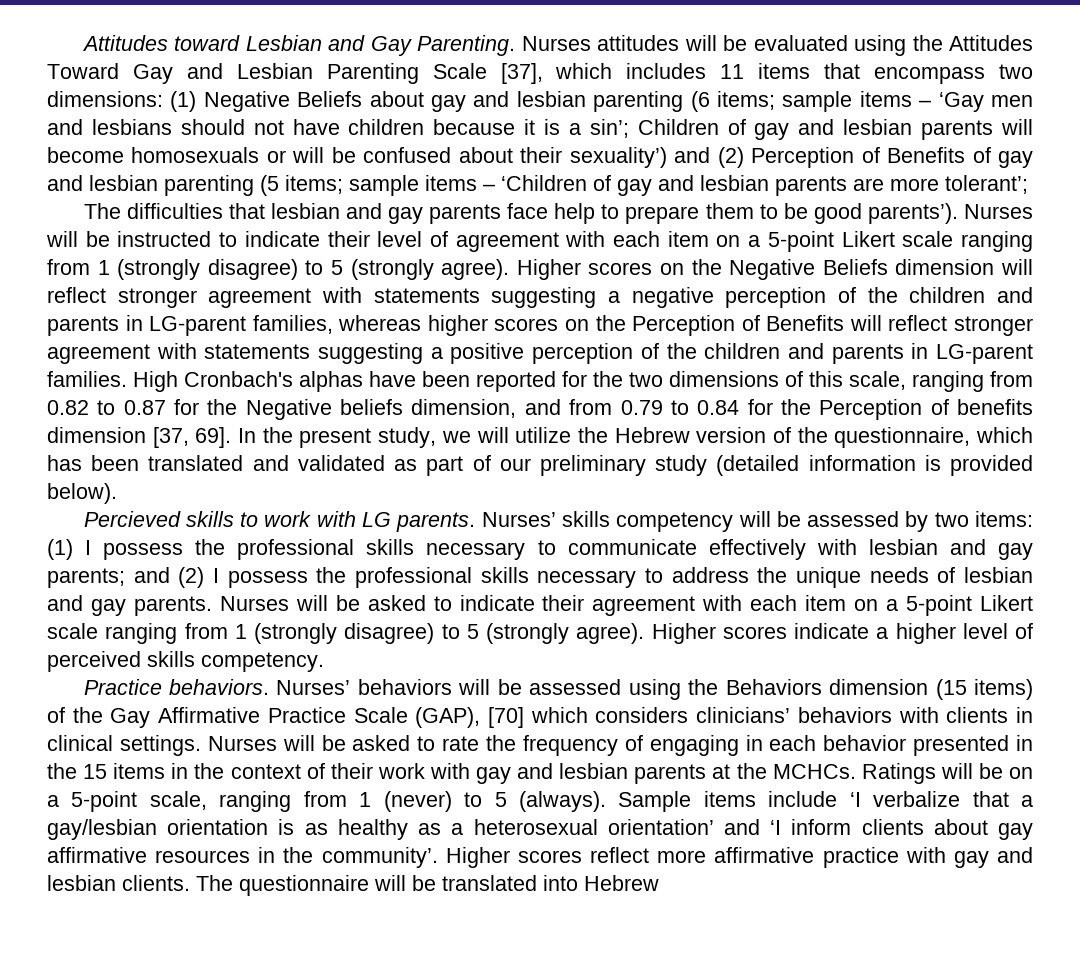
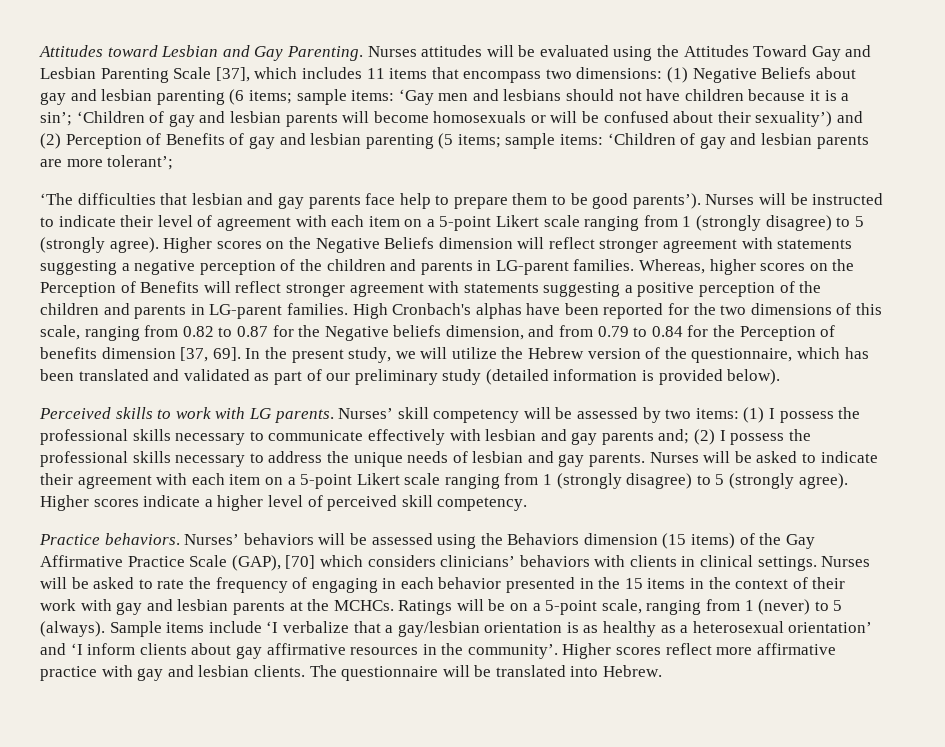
- sample items – ‘Gay men and lesbians should not have children because it is a sin’;
+ sample items: ‘Gay men and lesbians should not have children because it is a sin’;
- Children of gay and lesbian parents will become homosexuals or will be confused about their sexuality’) and (2) Perception of Benefits of gay and lesbian parenting (5 items;
+ ‘Children of gay and lesbian parents will become homosexuals or will be confused about their sexuality’) and (2) Perception of Benefits of gay and lesbian parenting (5 items;
- sample items – ‘Children of gay and lesbian parents are more tolerant’;
+ sample items: ‘Children of gay and lesbian parents are more tolerant’;
- The difficulties that lesbian and gay parents face help to prepare them to be good parents’).
+ ‘The difficulties that lesbian and gay parents face help to prepare them to be good parents’).
- Higher scores on the Negative Beliefs dimension will reflect stronger agreement with statements suggesting a negative perception of the children and parents in LG-parent families, whereas higher scores on the Perception of Benefits will reflect stronger agreement with statements suggesting a positive perception of the children and parents in LG-parent families.
+ Higher scores on the Negative Beliefs dimension will reflect stronger agreement with statements suggesting a negative perception of the children and parents in LG-parent families. Whereas, higher scores on the Perception of Benefits will reflect stronger agreement with statements suggesting a positive perception of the children and parents in LG-parent families.
- Percieved skills to work with LG parents.
+ Perceived skills to work with LG parents.
- Nurses’ skills competency will be assessed by two items: (1) I possess the professional skills necessary to communicate effectively with lesbian and gay parents; and (2) I possess the professional skills necessary to address the unique needs of lesbian and gay parents.
+ Nurses’ skill competency will be assessed by two items: (1) I possess the professional skills necessary to communicate effectively with lesbian and gay parents and; (2) I possess the professional skills necessary to address the unique needs of lesbian and gay parents.
- Higher scores indicate a higher level of perceived skills competency.
+ Higher scores indicate a higher level of perceived skill competency.
- The questionnaire will be translated into Hebrew
+ The questionnaire will be translated into Hebrew.

